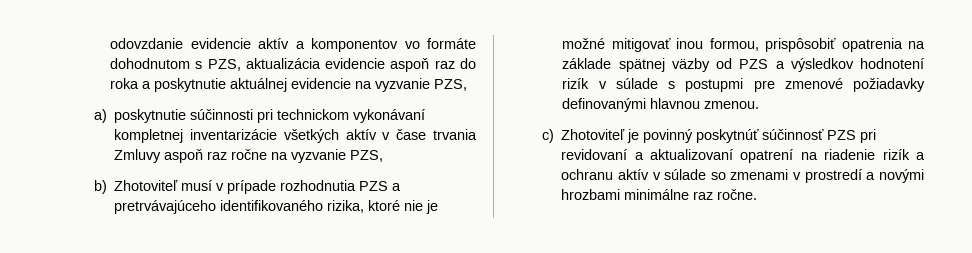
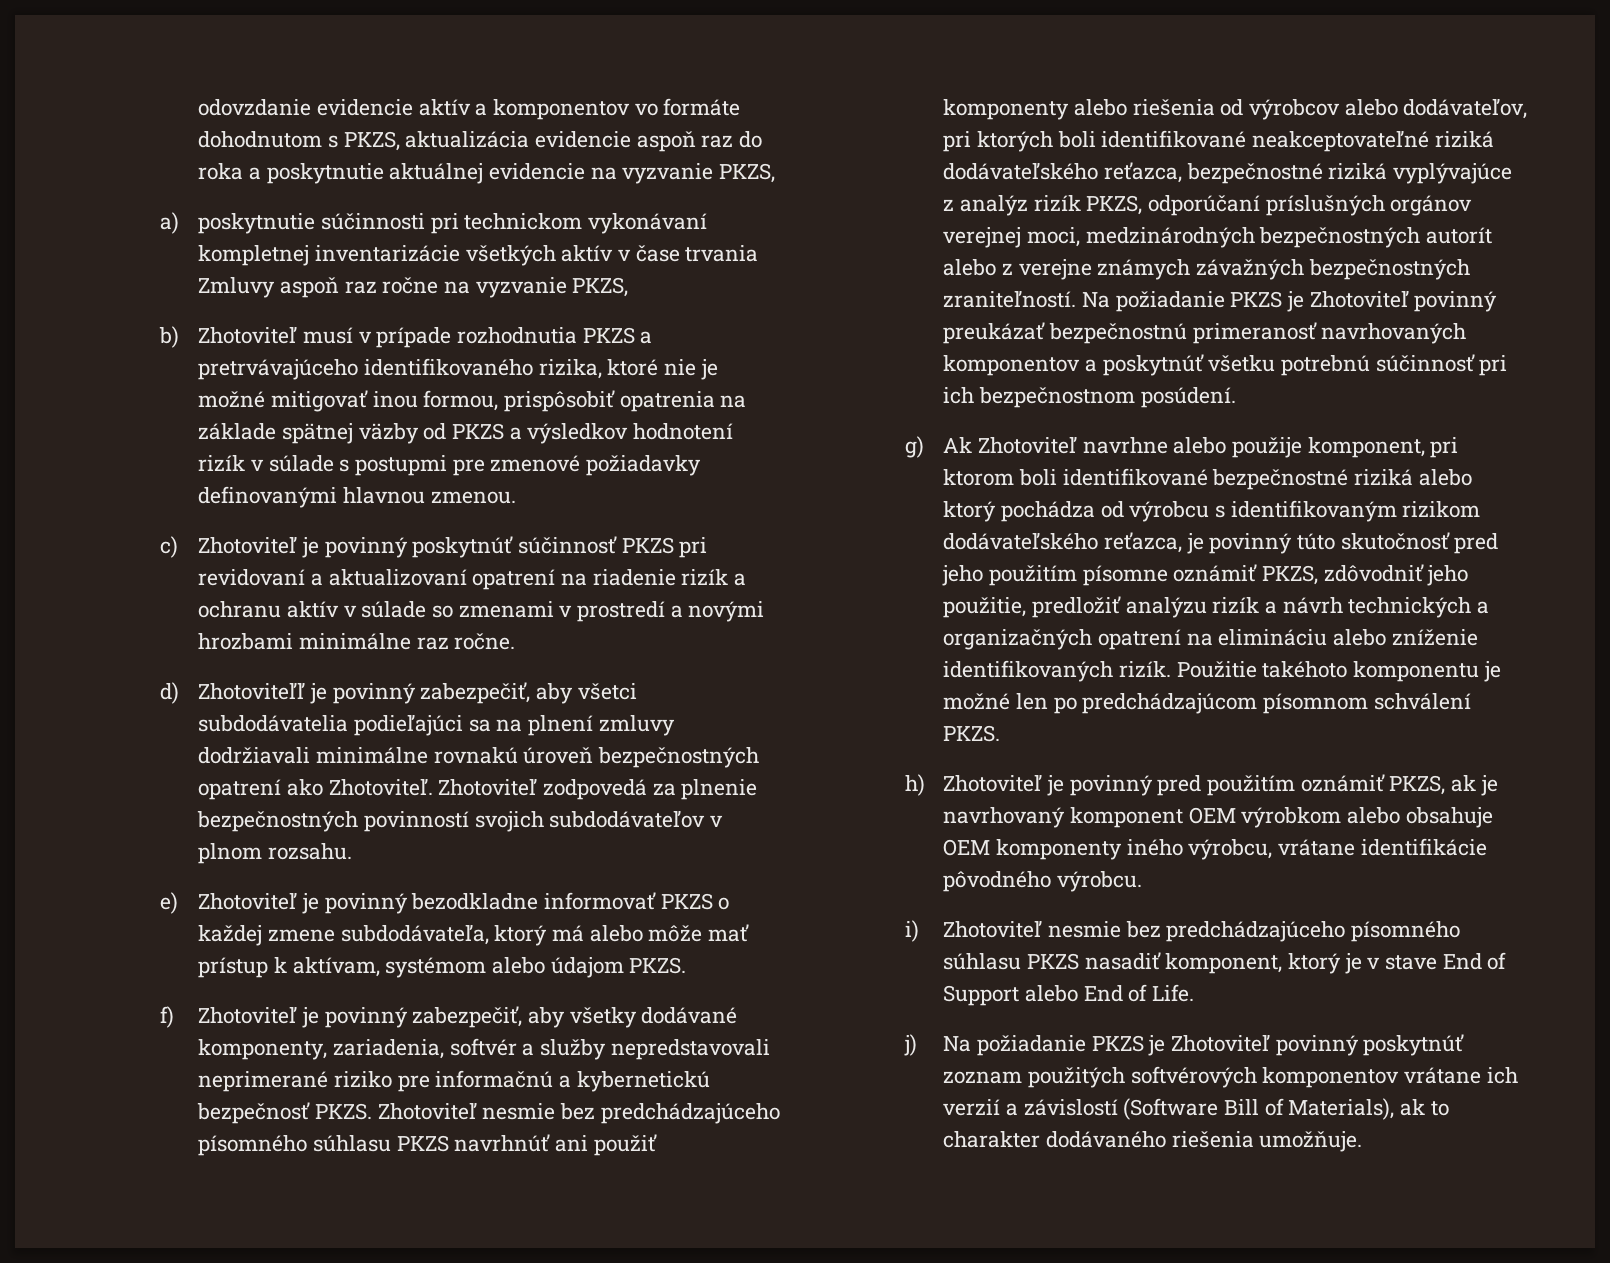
- odovzdanie evidencie aktív a komponentov vo formáte dohodnutom s PZS, aktualizácia evidencie aspoň raz do roka a poskytnutie aktuálnej evidencie na vyzvanie PZS,
+ odovzdanie evidencie aktív a komponentov vo formáte dohodnutom s PKZS, aktualizácia evidencie aspoň raz do roka a poskytnutie aktuálnej evidencie na vyzvanie PKZS,
- a) poskytnutie súčinnosti pri technickom vykonávaní kompletnej inventarizácie všetkých aktív v čase trvania Zmluvy aspoň raz ročne na vyzvanie PZS,
+ a) poskytnutie súčinnosti pri technickom vykonávaní kompletnej inventarizácie všetkých aktív v čase trvania Zmluvy aspoň raz ročne na vyzvanie PKZS,
- b) Zhotoviteľ musí v prípade rozhodnutia PZS a pretrvávajúceho identifikovaného rizika, ktoré nie je možné mitigovať inou formou, prispôsobiť opatrenia na základe spätnej väzby od PZS a výsledkov hodnotení rizík v súlade s postupmi pre zmenové požiadavky definovanými hlavnou zmenou.
+ b) Zhotoviteľ musí v prípade rozhodnutia PKZS a pretrvávajúceho identifikovaného rizika, ktoré nie je možné mitigovať inou formou, prispôsobiť opatrenia na základe spätnej väzby od PKZS a výsledkov hodnotení rizík v súlade s postupmi pre zmenové požiadavky definovanými hlavnou zmenou.
- c) Zhotoviteľ je povinný poskytnúť súčinnosť PZS pri revidovaní a aktualizovaní opatrení na riadenie rizík a ochranu aktív v súlade so zmenami v prostredí a novými hrozbami minimálne raz ročne.
+ c) Zhotoviteľ je povinný poskytnúť súčinnosť PKZS pri revidovaní a aktualizovaní opatrení na riadenie rizík a ochranu aktív v súlade so zmenami v prostredí a novými hrozbami minimálne raz ročne.
+ d) Zhotoviteľľ je povinný zabezpečiť, aby všetci subdodávatelia podieľajúci sa na plnení zmluvy dodržiavali minimálne rovnakú úroveň bezpečnostných opatrení ako Zhotoviteľ. Zhotoviteľ zodpovedá za plnenie bezpečnostných povinností svojich subdodávateľov v plnom rozsahu.
+ e) Zhotoviteľ je povinný bezodkladne informovať PKZS o každej zmene subdodávateľa, ktorý má alebo môže mať prístup k aktívam, systémom alebo údajom PKZS.
+ f) Zhotoviteľ je povinný zabezpečiť, aby všetky dodávané komponenty, zariadenia, softvér a služby nepredstavovali neprimerané riziko pre informačnú a kybernetickú bezpečnosť PKZS. Zhotoviteľ nesmie bez predchádzajúceho písomného súhlasu PKZS navrhnúť ani použiť komponenty alebo riešenia od výrobcov alebo dodávateľov, pri ktorých boli identifikované neakceptovateľné riziká dodávateľského reťazca, bezpečnostné riziká vyplývajúce z analýz rizík PKZS, odporúčaní príslušných orgánov verejnej moci, medzinárodných bezpečnostných autorít alebo z verejne známych závažných bezpečnostných zraniteľností. Na požiadanie PKZS je Zhotoviteľ povinný preukázať bezpečnostnú primeranosť navrhovaných komponentov a poskytnúť všetku potrebnú súčinnosť pri ich bezpečnostnom posúdení.
+ g) Ak Zhotoviteľ navrhne alebo použije komponent, pri ktorom boli identifikované bezpečnostné riziká alebo ktorý pochádza od výrobcu s identifikovaným rizikom dodávateľského reťazca, je povinný túto skutočnosť pred jeho použitím písomne oznámiť PKZS, zdôvodniť jeho použitie, predložiť analýzu rizík a návrh technických a organizačných opatrení na elimináciu alebo zníženie identifikovaných rizík. Použitie takéhoto komponentu je možné len po predchádzajúcom písomnom schválení PKZS.
+ h) Zhotoviteľ je povinný pred použitím oznámiť PKZS, ak je navrhovaný komponent OEM výrobkom alebo obsahuje OEM komponenty iného výrobcu, vrátane identifikácie pôvodného výrobcu.
+ i) Zhotoviteľ nesmie bez predchádzajúceho písomného súhlasu PKZS nasadiť komponent, ktorý je v stave End of Support alebo End of Life.
+ j) Na požiadanie PKZS je Zhotoviteľ povinný poskytnúť zoznam použitých softvérových komponentov vrátane ich verzií a závislostí (Software Bill of Materials), ak to charakter dodávaného riešenia umožňuje.

